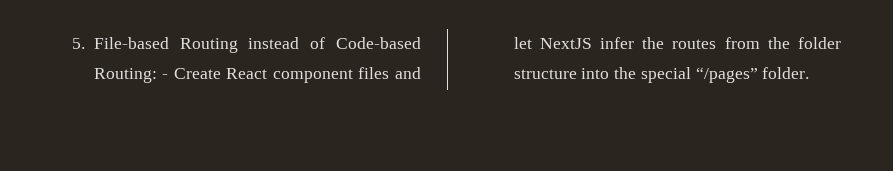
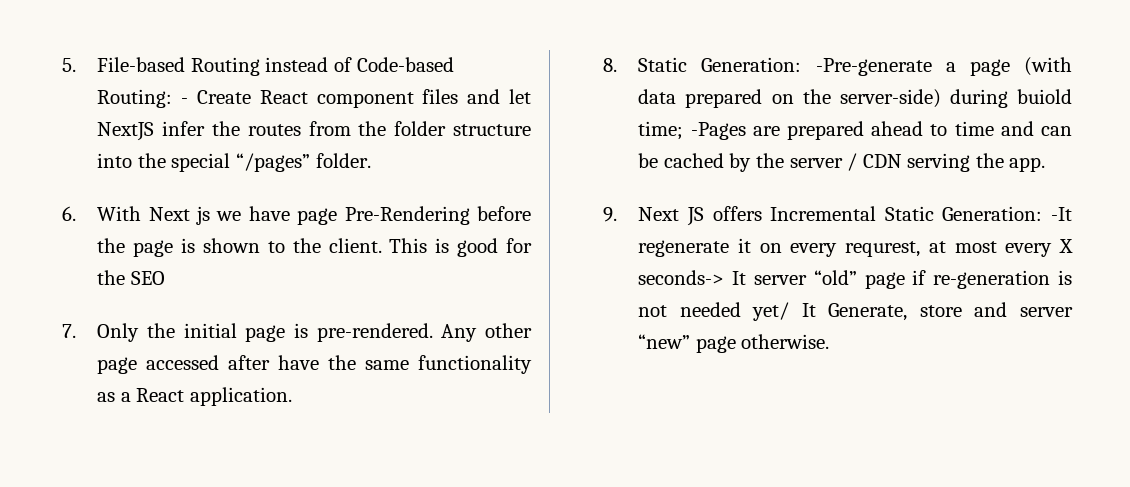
+ 6. With Next js we have page Pre-Rendering before the page is shown to the client. This is good for the SEO
+ 7. Only the initial page is pre-rendered. Any other page accessed after have the same functionality as a React application.
+ 8. Static Generation: -Pre-generate a page (with data prepared on the server-side) during buiold time; -Pages are prepared ahead to time and can be cached by the server / CDN serving the app.
+ 9. Next JS offers Incremental Static Generation: -It regenerate it on every requrest, at most every X seconds-> It server “old” page if re-generation is not needed yet/ It Generate, store and server “new” page otherwise.

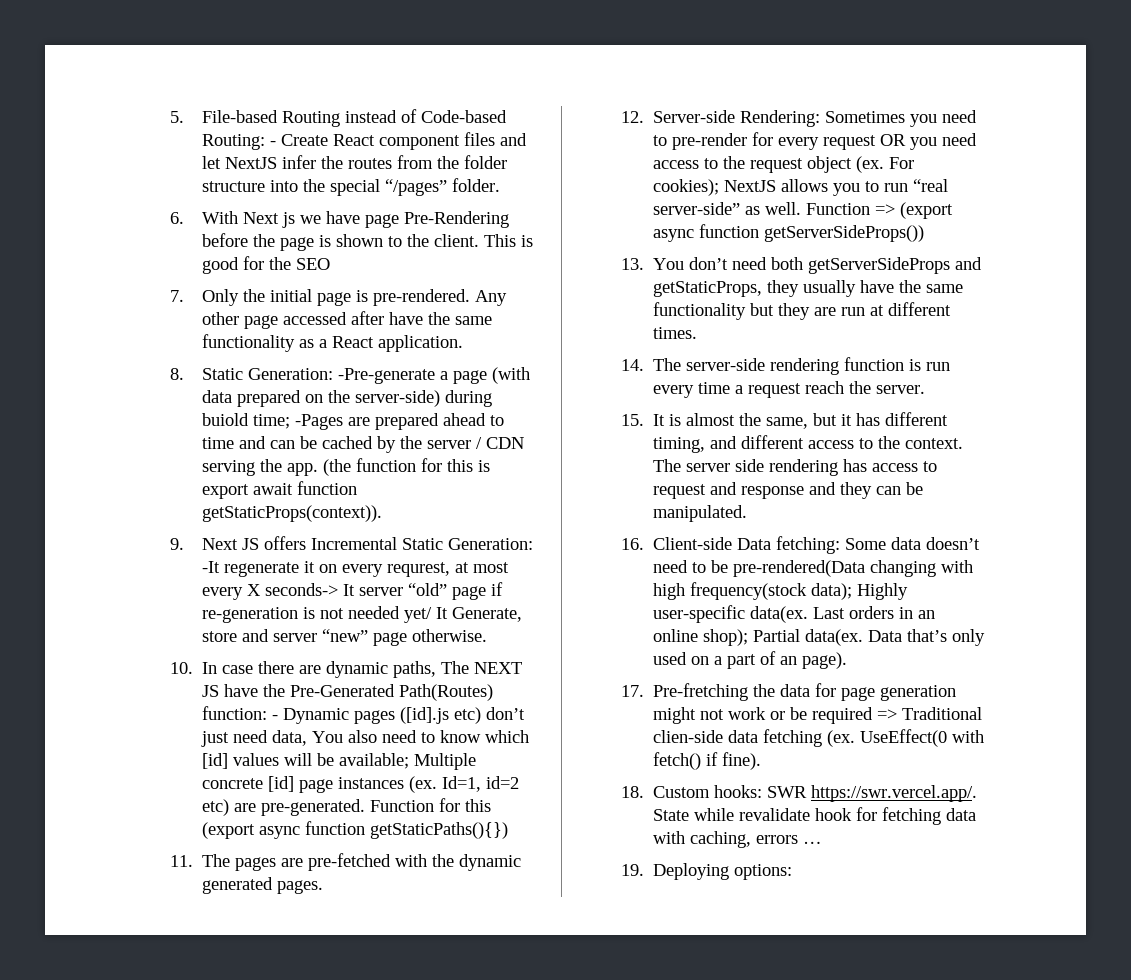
+ (the function for this is export await function getStaticProps(context)).
+ 10. In case there are dynamic paths, The NEXT JS have the Pre-Generated Path(Routes) function: - Dynamic pages ([id].js etc) don’t just need data, You also need to know which [id] values will be available; Multiple concrete [id] page instances (ex. Id=1, id=2 etc) are pre-generated. Function for this (export async function getStaticPaths(){})
+ 11. The pages are pre-fetched with the dynamic generated pages.
+ 12. Server-side Rendering: Sometimes you need to pre-render for every request OR you need access to the request object (ex. For cookies); NextJS allows you to run “real server-side” as well. Function => (export async function getServerSideProps())
+ 13. You don’t need both getServerSideProps and getStaticProps, they usually have the same functionality but they are run at different times.
+ 14. The server-side rendering function is run every time a request reach the server.
+ 15. It is almost the same, but it has different timing, and different access to the context. The server side rendering has access to request and response and they can be manipulated.
+ 16. Client-side Data fetching: Some data doesn’t need to be pre-rendered(Data changing with high frequency(stock data); Highly user-specific data(ex. Last orders in an online shop); Partial data(ex. Data that’s only used on a part of an page).
+ 17. Pre-fretching the data for page generation might not work or be required => Traditional clien-side data fetching (ex. UseEffect(0 with fetch() if fine).
+ 18. Custom hooks: SWR https://swr.vercel.app/. State while revalidate hook for fetching data with caching, errors …
+ 19. Deploying options:

